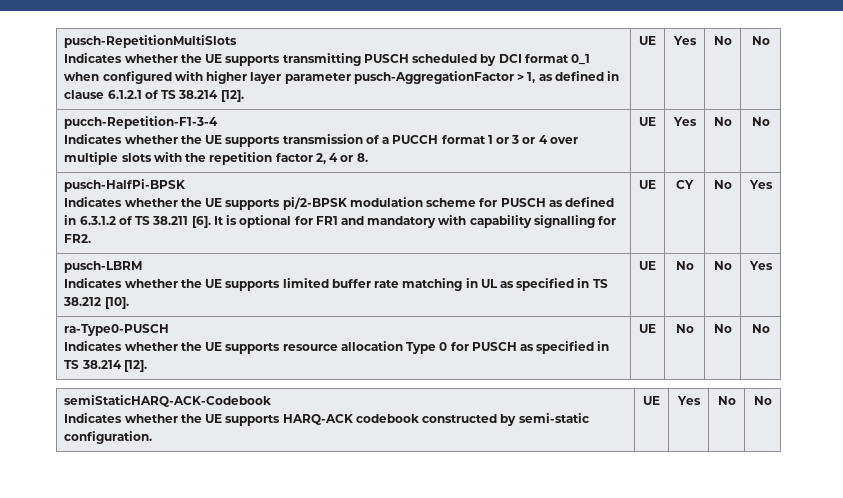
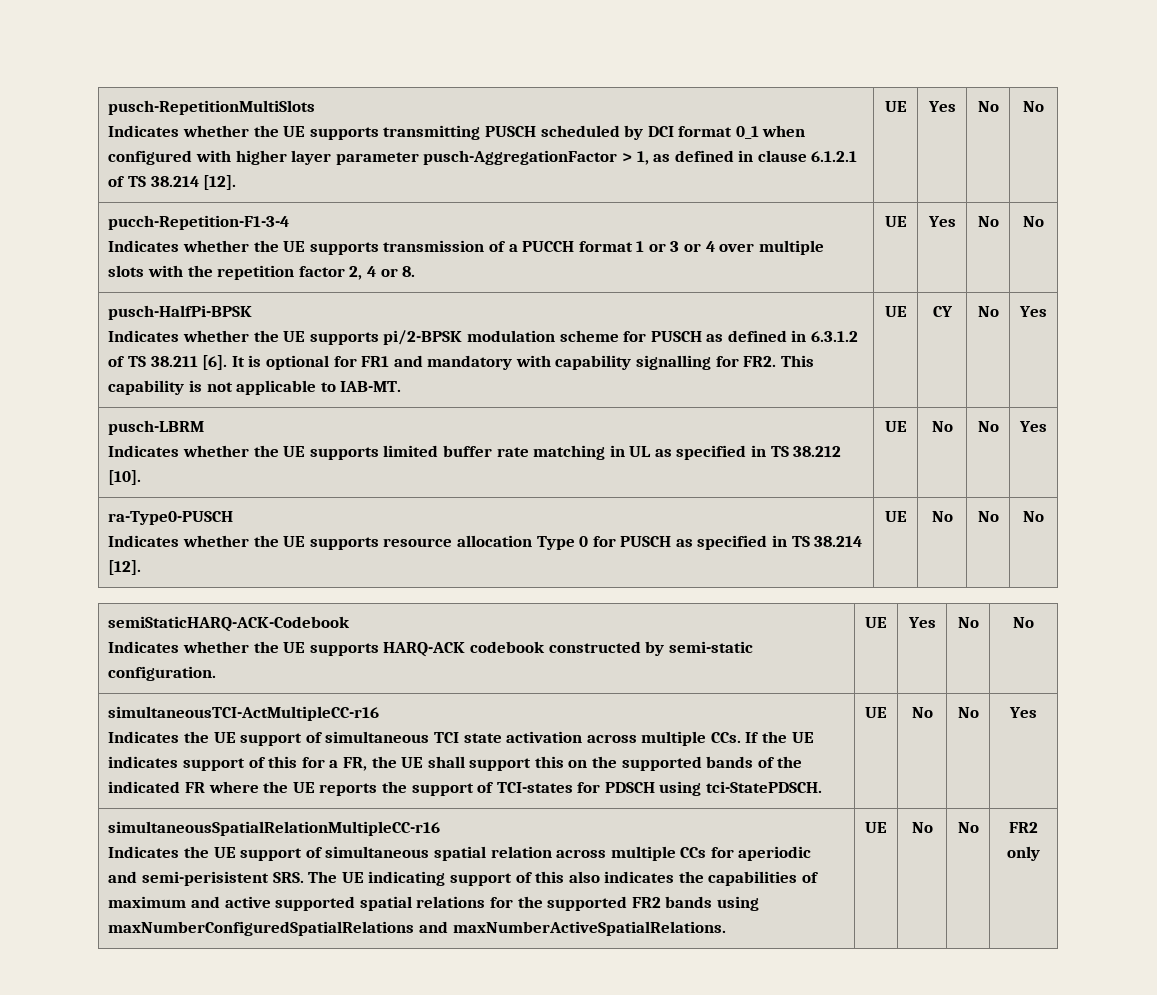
- It is optional for FR1 and mandatory with capability signalling for FR2.
+ It is optional for FR1 and mandatory with capability signalling for FR2. This capability is not applicable to IAB-MT.
+ simultaneousTCI-ActMultipleCC-r16
+ Indicates the UE support of simultaneous TCI state activation across multiple CCs. If the UE indicates support of this for a FR, the UE shall support this on the supported bands of the indicated FR where the UE reports the support of TCI-states for PDSCH using tci-StatePDSCH. | UE | No | No | Yes
+ simultaneousSpatialRelationMultipleCC-r16
+ Indicates the UE support of simultaneous spatial relation across multiple CCs for aperiodic and semi-perisistent SRS. The UE indicating support of this also indicates the capabilities of maximum and active supported spatial relations for the supported FR2 bands using maxNumberConfiguredSpatialRelations and maxNumberActiveSpatialRelations. | UE | No | No | FR2 only

